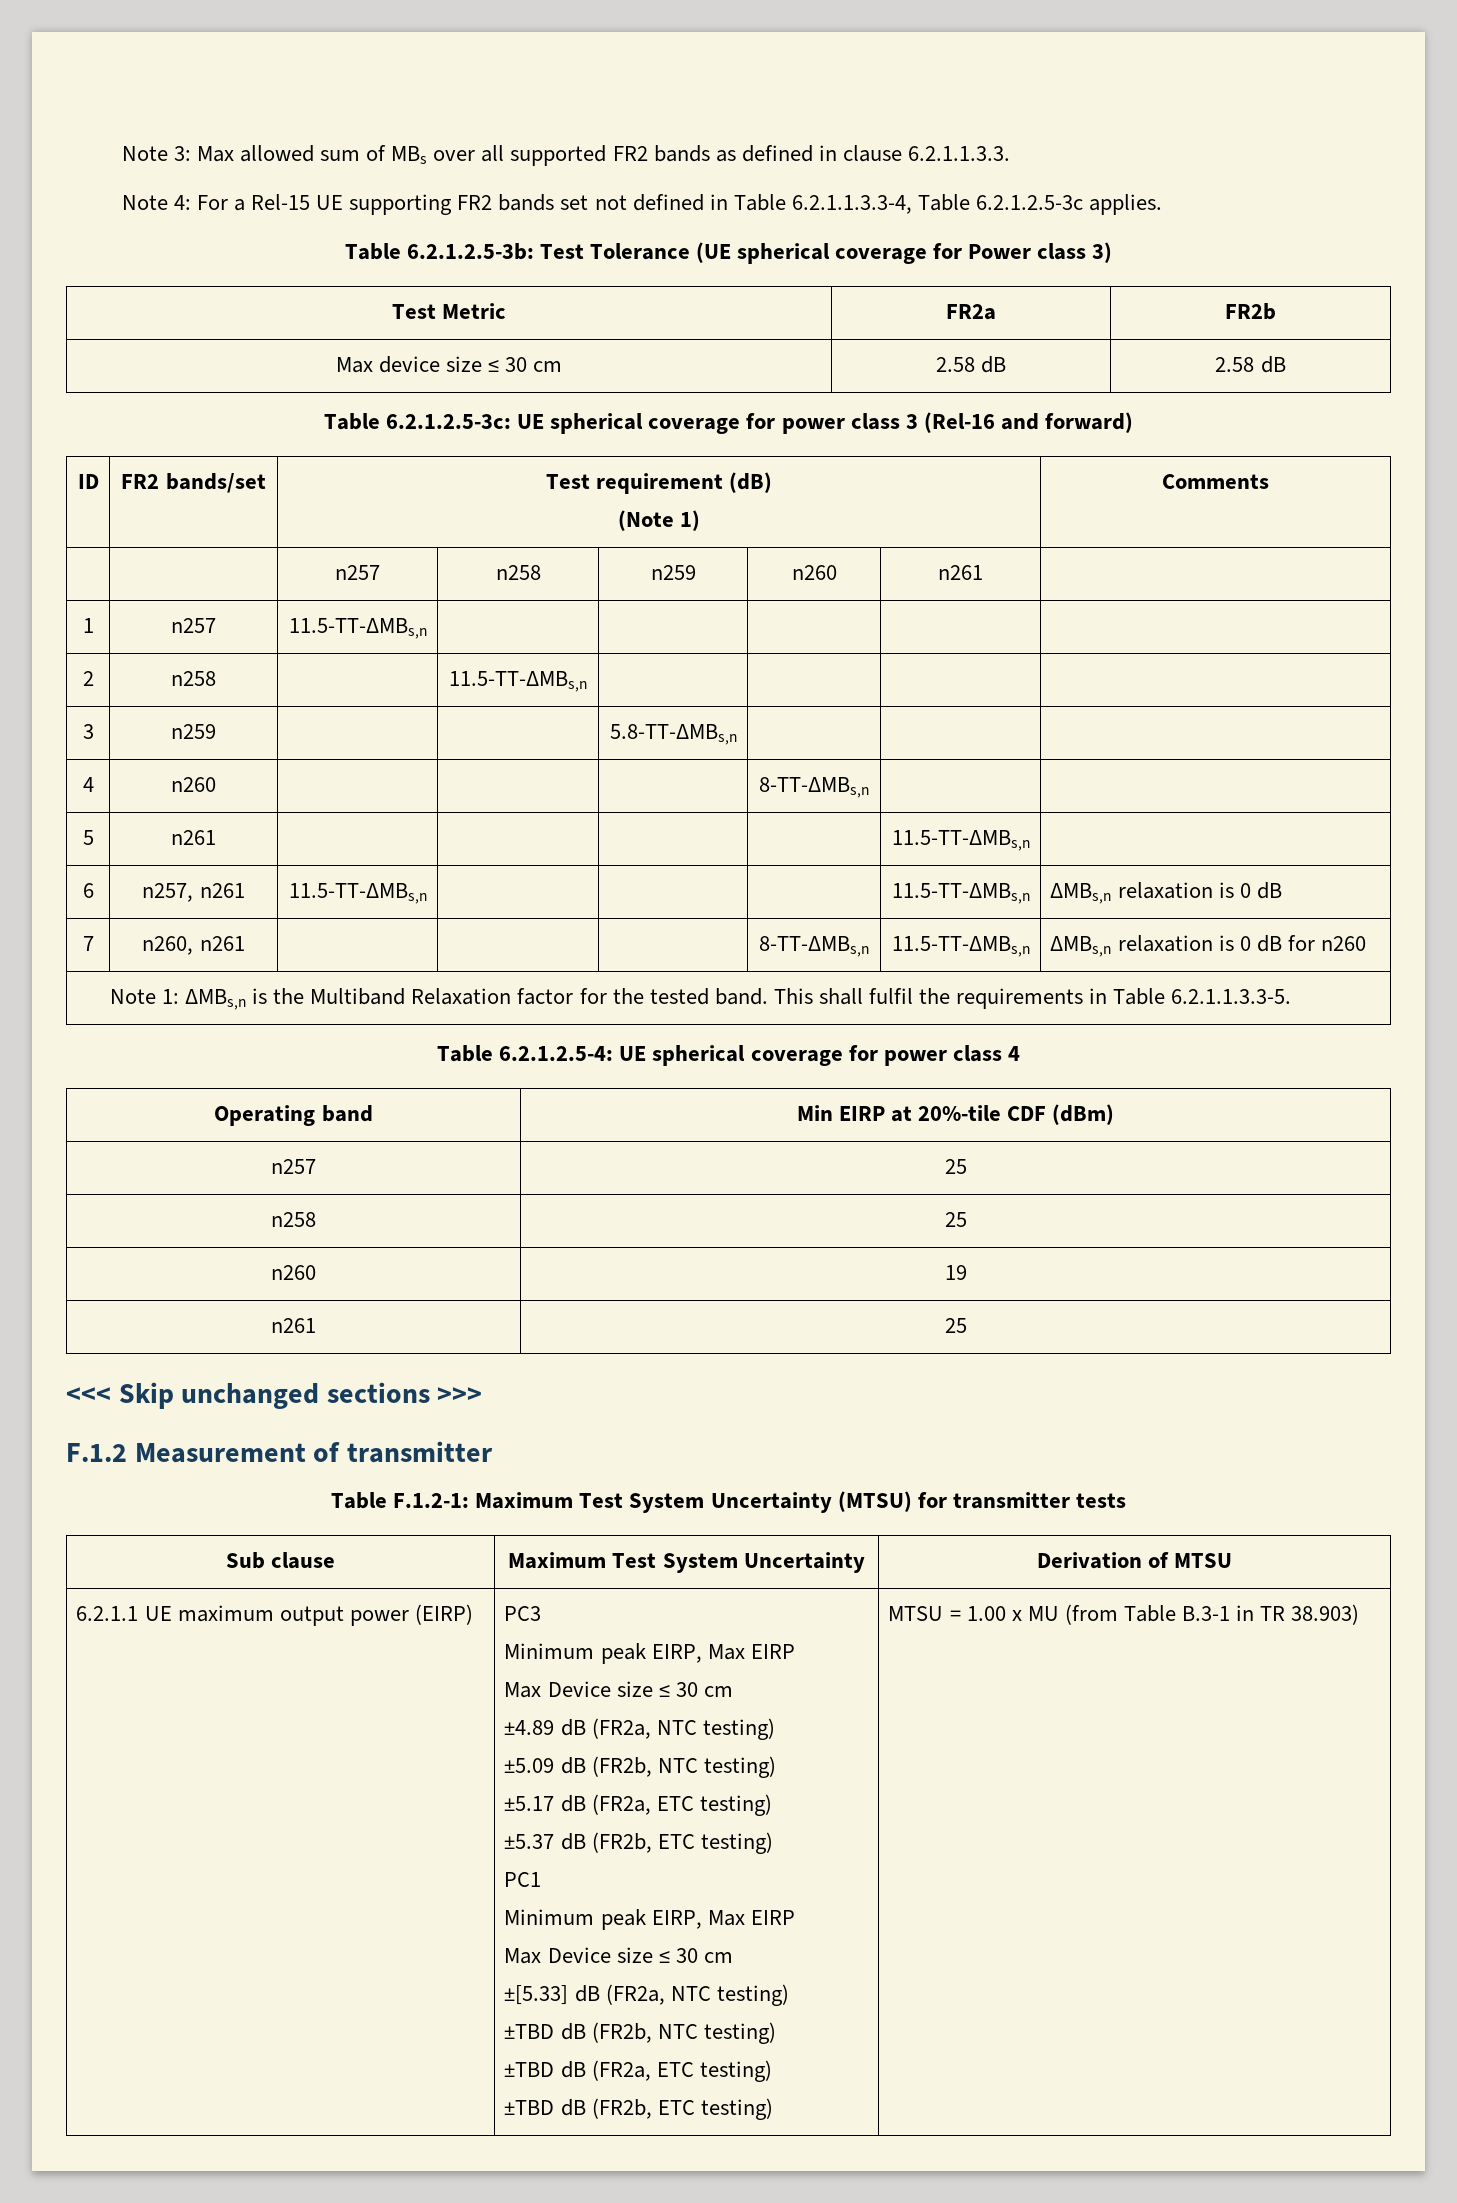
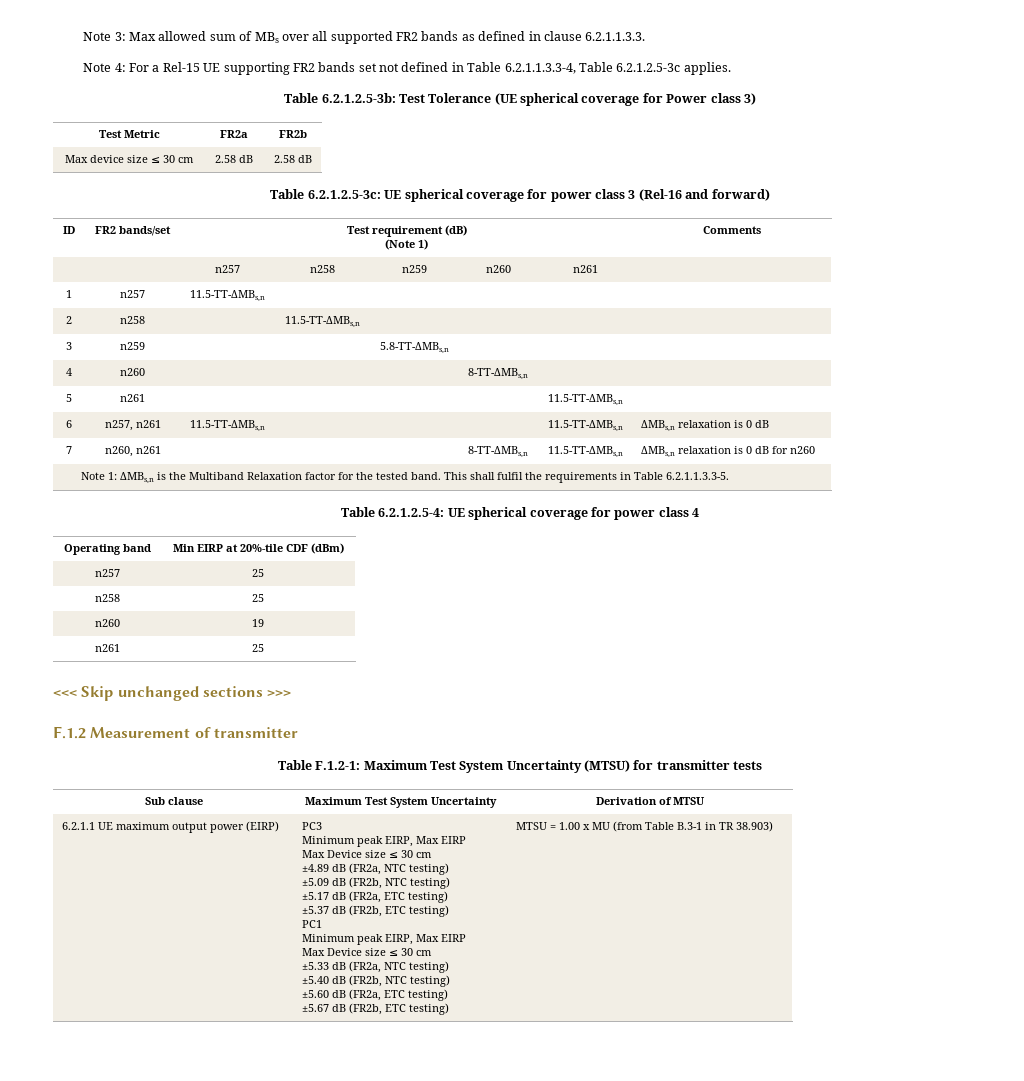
- ±[5.33] dB (FR2a, NTC testing)
- ±TBD dB (FR2b, NTC testing)
- ±TBD dB (FR2a, ETC testing)
- ±TBD dB (FR2b, ETC testing)
+ ±5.33 dB (FR2a, NTC testing)
+ ±5.40 dB (FR2b, NTC testing)
+ ±5.60 dB (FR2a, ETC testing)
+ ±5.67 dB (FR2b, ETC testing)

